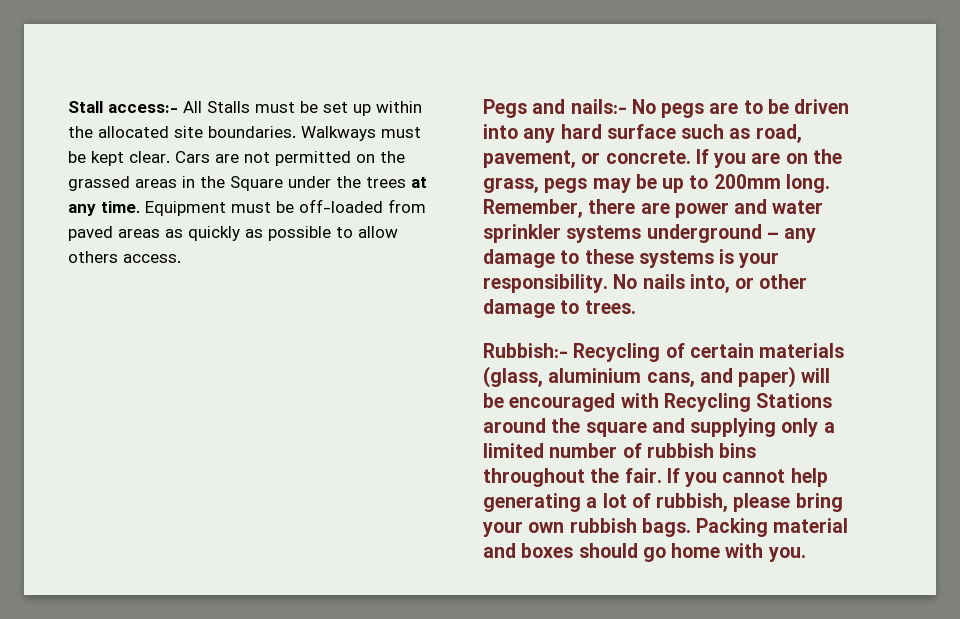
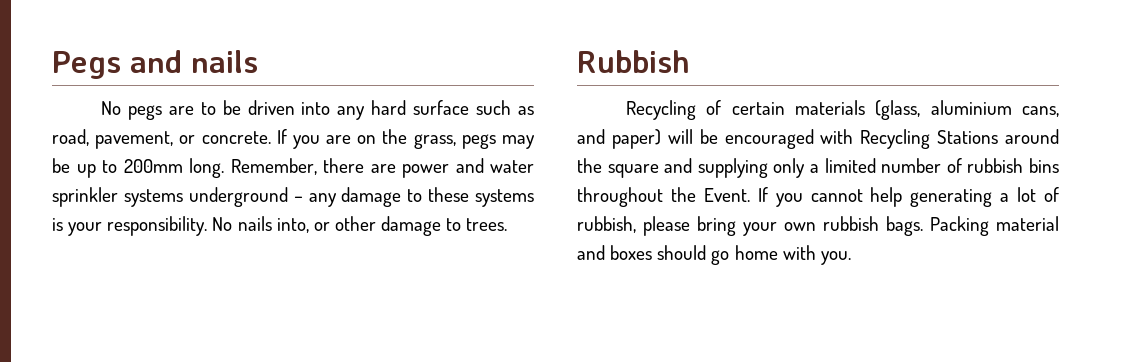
- Stall access:- All Stalls must be set up within the allocated site boundaries. Walkways must be kept clear. Cars are not permitted on the grassed areas in the Square under the trees at any time. Equipment must be off-loaded from paved areas as quickly as possible to allow others access.
- Pegs and nails:- No pegs are to be driven into any hard surface such as road, pavement, or concrete.
+ Pegs and nails
+ No pegs are to be driven into any hard surface such as road, pavement, or concrete.
- Rubbish:- Recycling of certain materials (glass, aluminium cans, and paper) will be encouraged with Recycling Stations around the square and supplying only a limited number of rubbish bins throughout the fair.
+ Rubbish
+ Recycling of certain materials (glass, aluminium cans, and paper) will be encouraged with Recycling Stations around the square and supplying only a limited number of rubbish bins throughout the Event.

